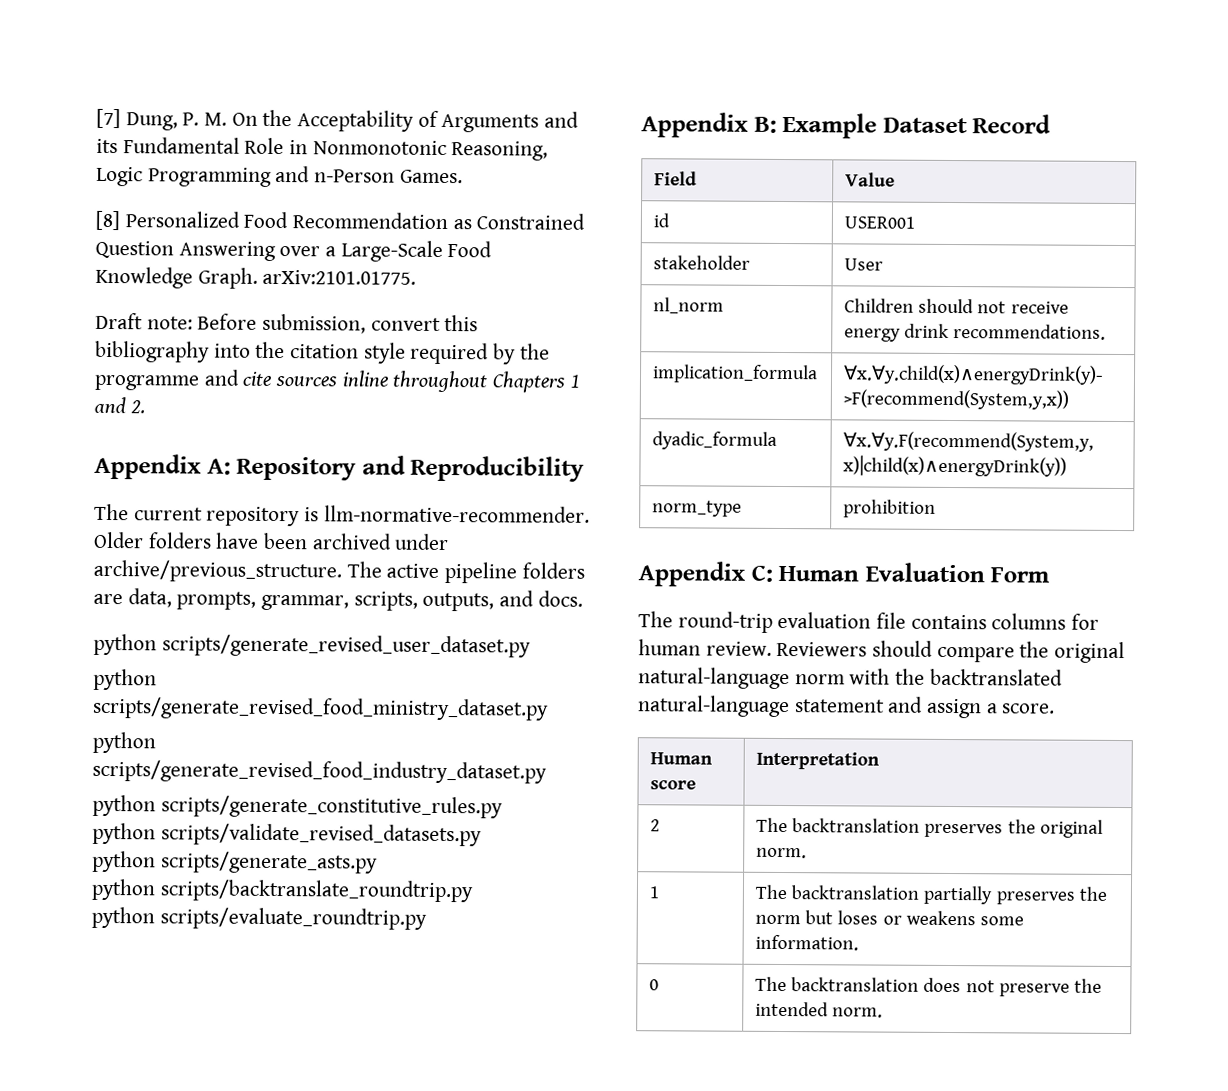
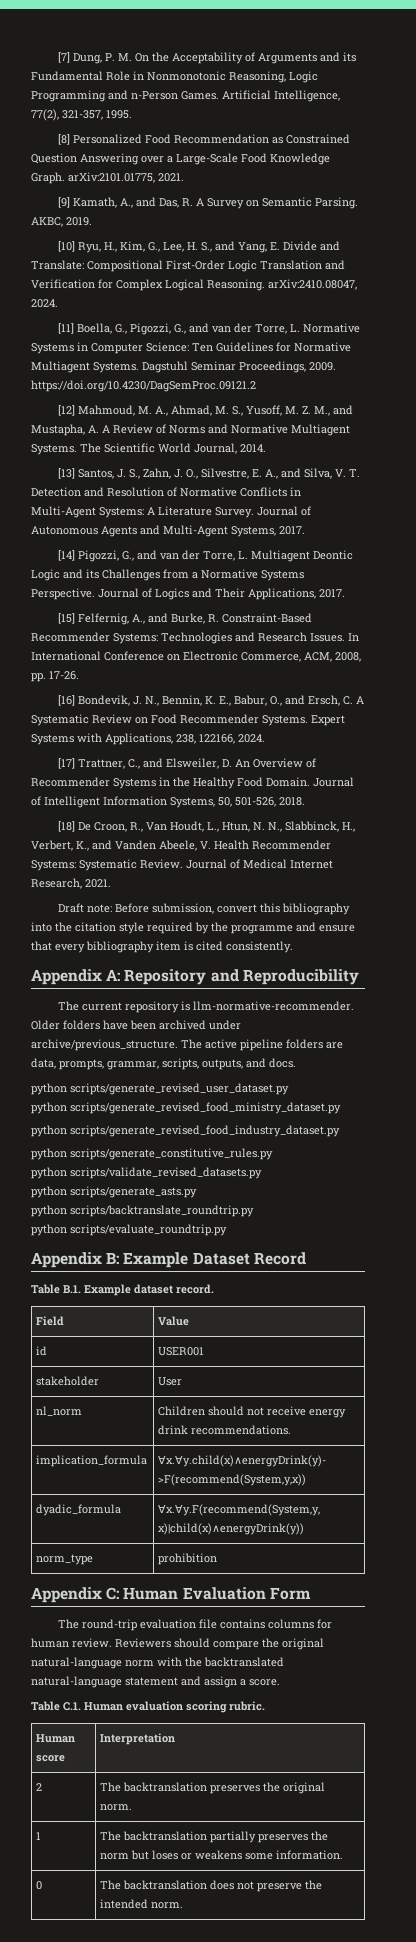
+ Artificial Intelligence, 77(2), 321-357, 1995.
- [8] Personalized Food Recommendation as Constrained Question Answering over a Large-Scale Food Knowledge Graph. arXiv:2101.01775.
+ [8] Personalized Food Recommendation as Constrained Question Answering over a Large-Scale Food Knowledge Graph. arXiv:2101.01775, 2021.
+ [9] Kamath, A., and Das, R. A Survey on Semantic Parsing. AKBC, 2019.
+ [10] Ryu, H., Kim, G., Lee, H. S., and Yang, E. Divide and Translate: Compositional First-Order Logic Translation and Verification for Complex Logical Reasoning. arXiv:2410.08047, 2024.
+ [11] Boella, G., Pigozzi, G., and van der Torre, L. Normative Systems in Computer Science: Ten Guidelines for Normative Multiagent Systems. Dagstuhl Seminar Proceedings, 2009. https://doi.org/10.4230/DagSemProc.09121.2
+ [12] Mahmoud, M. A., Ahmad, M. S., Yusoff, M. Z. M., and Mustapha, A. A Review of Norms and Normative Multiagent Systems. The Scientific World Journal, 2014.
+ [13] Santos, J. S., Zahn, J. O., Silvestre, E. A., and Silva, V. T. Detection and Resolution of Normative Conflicts in Multi-Agent Systems: A Literature Survey. Journal of Autonomous Agents and Multi-Agent Systems, 2017.
+ [14] Pigozzi, G., and van der Torre, L. Multiagent Deontic Logic and its Challenges from a Normative Systems Perspective. Journal of Logics and Their Applications, 2017.
+ [15] Felfernig, A., and Burke, R. Constraint-Based Recommender Systems: Technologies and Research Issues. In International Conference on Electronic Commerce, ACM, 2008, pp. 17-26.
+ [16] Bondevik, J. N., Bennin, K. E., Babur, O., and Ersch, C. A Systematic Review on Food Recommender Systems. Expert Systems with Applications, 238, 122166, 2024.
+ [17] Trattner, C., and Elsweiler, D. An Overview of Recommender Systems in the Healthy Food Domain. Journal of Intelligent Information Systems, 50, 501-526, 2018.
+ [18] De Croon, R., Van Houdt, L., Htun, N. N., Slabbinck, H., Verbert, K., and Vanden Abeele, V. Health Recommender Systems: Systematic Review. Journal of Medical Internet Research, 2021.
- Draft note: Before submission, convert this bibliography into the citation style required by the programme and cite sources inline throughout Chapters 1 and 2.
+ Draft note: Before submission, convert this bibliography into the citation style required by the programme and ensure that every bibliography item is cited consistently.
+ Table B.1. Example dataset record.
+ Table C.1. Human evaluation scoring rubric.

